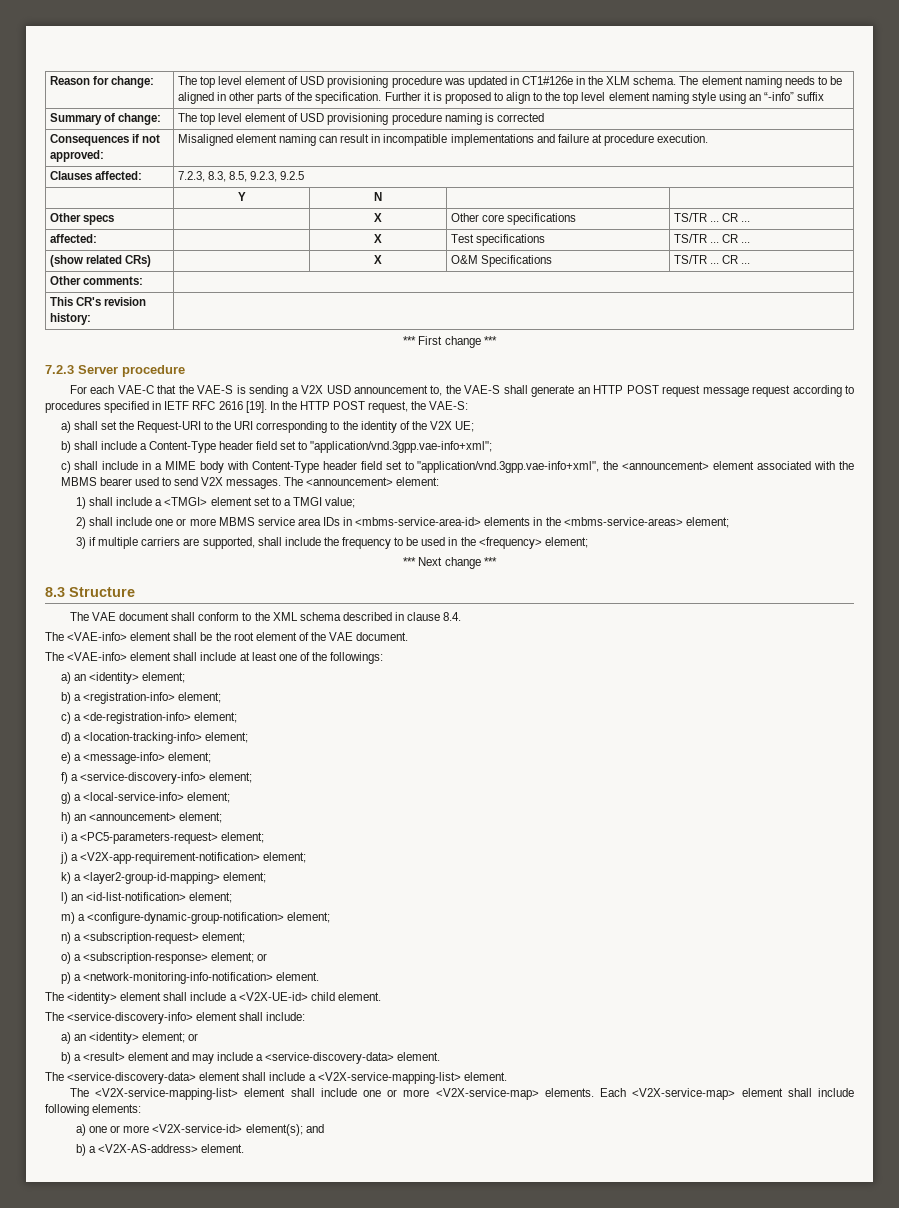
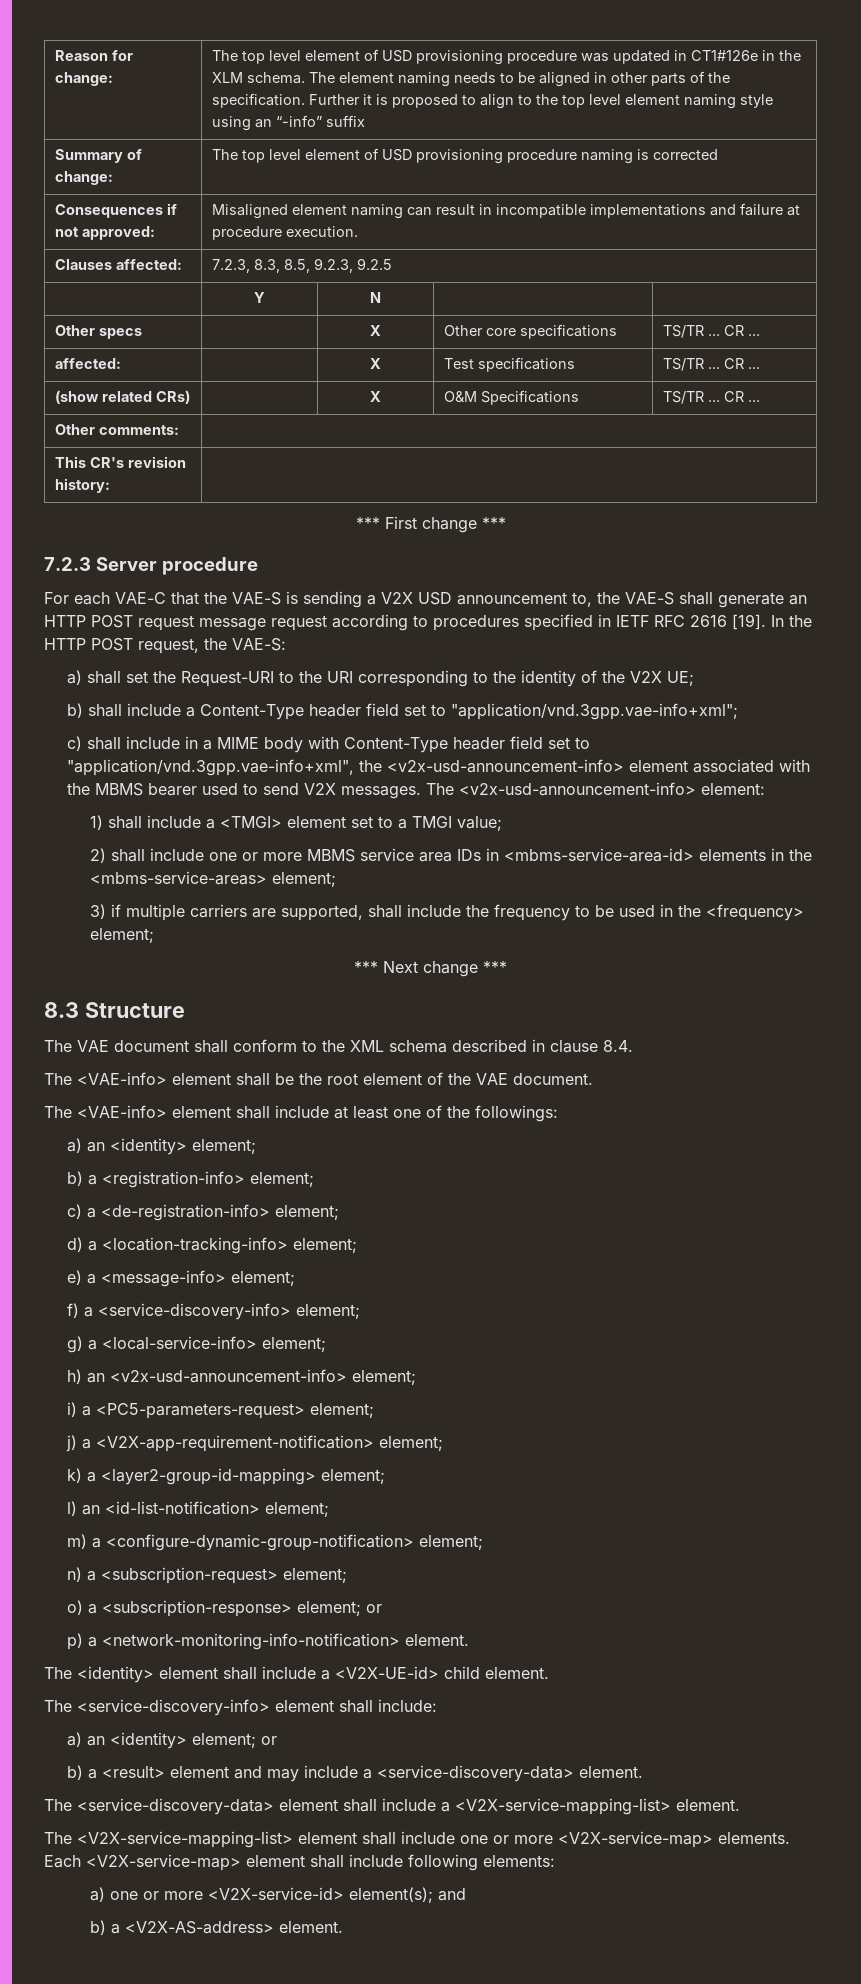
- c) shall include in a MIME body with Content-Type header field set to "application/vnd.3gpp.vae-info+xml", the <announcement> element associated with the MBMS bearer used to send V2X messages.
+ c) shall include in a MIME body with Content-Type header field set to "application/vnd.3gpp.vae-info+xml", the <v2x-usd-announcement-info> element associated with the MBMS bearer used to send V2X messages.
- The <announcement> element:
+ The <v2x-usd-announcement-info> element:
- h) an <announcement> element;
+ h) an <v2x-usd-announcement-info> element;

